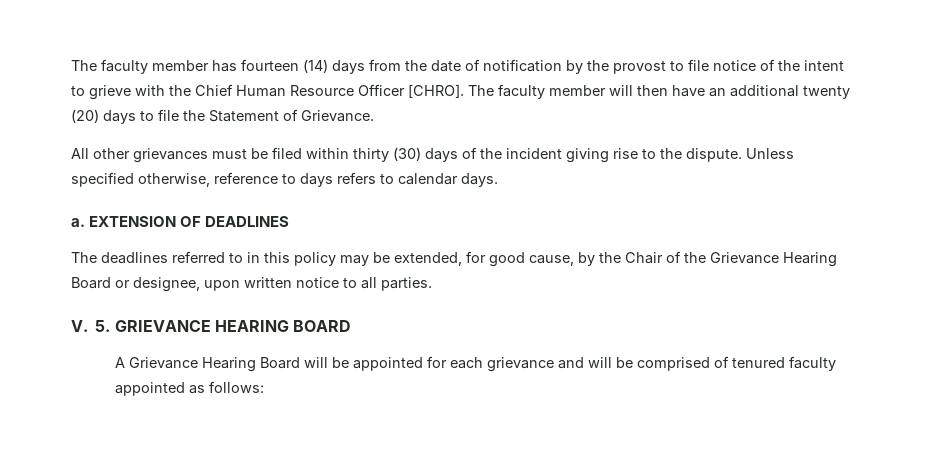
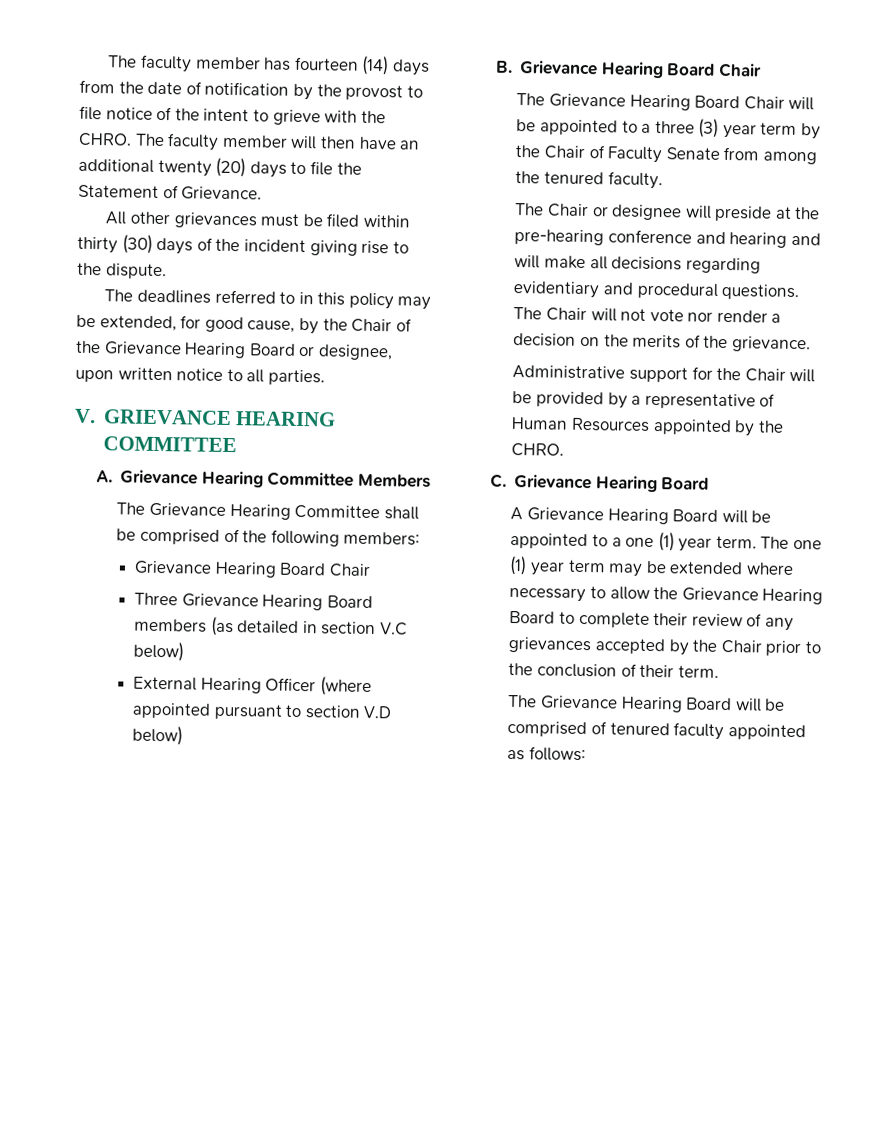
- The faculty member has fourteen (14) days from the date of notification by the provost to file notice of the intent to grieve with the Chief Human Resource Officer [CHRO].
+ The faculty member has fourteen (14) days from the date of notification by the provost to file notice of the intent to grieve with the CHRO.
- Unless specified otherwise, reference to days refers to calendar days.
- a. EXTENSION OF DEADLINES
- V. 5. GRIEVANCE HEARING BOARD
+ V. GRIEVANCE HEARING COMMITTEE
+ A. Grievance Hearing Committee Members
+ The Grievance Hearing Committee shall be comprised of the following members:
+ Grievance Hearing Board Chair
+ Three Grievance Hearing Board members (as detailed in section V.C below)
+ External Hearing Officer (where appointed pursuant to section V.D below)
+ B. Grievance Hearing Board Chair
+ The Grievance Hearing Board Chair will be appointed to a three (3) year term by the Chair of Faculty Senate from among the tenured faculty.
+ The Chair or designee will preside at the pre-hearing conference and hearing and will make all decisions regarding evidentiary and procedural questions. The Chair will not vote nor render a decision on the merits of the grievance.
+ Administrative support for the Chair will be provided by a representative of Human Resources appointed by the CHRO.
+ C. Grievance Hearing Board
- A Grievance Hearing Board will be appointed for each grievance and will be comprised of tenured faculty appointed as follows:
+ A Grievance Hearing Board will be appointed to a one (1) year term. The one (1) year term may be extended where necessary to allow the Grievance Hearing Board to complete their review of any grievances accepted by the Chair prior to the conclusion of their term.
+ The Grievance Hearing Board will be comprised of tenured faculty appointed as follows:

